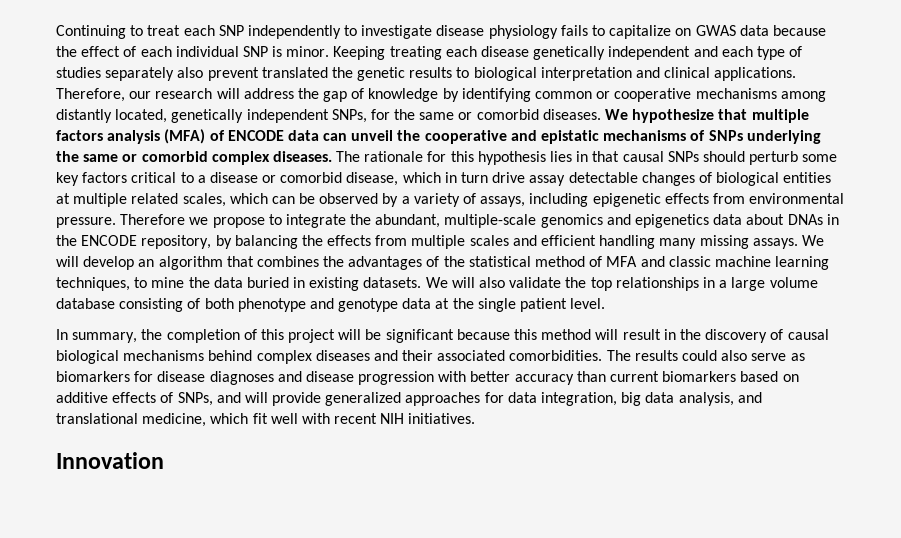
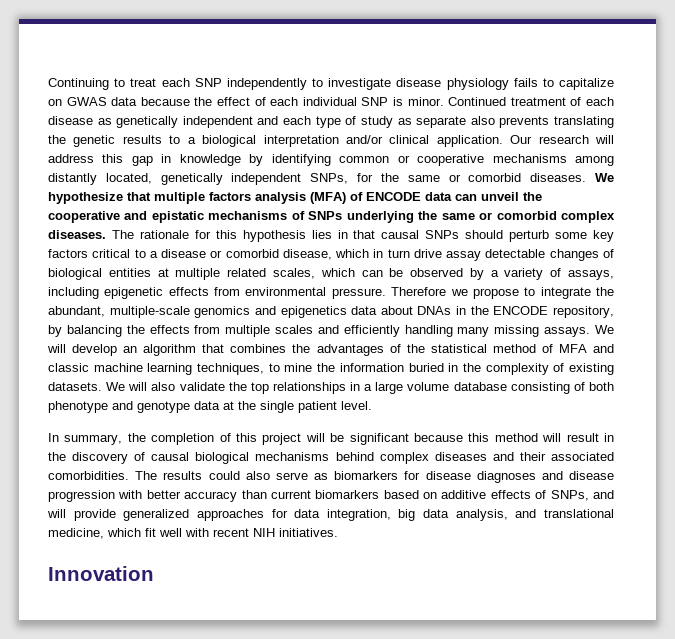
- Keeping treating each disease genetically independent and each type of studies separately also prevent translated the genetic results to biological interpretation and clinical applications. Therefore, our research will address the gap of knowledge by identifying common or cooperative mechanisms among distantly located, genetically independent SNPs, for the same or comorbid diseases.
+ Continued treatment of each disease as genetically independent and each type of study as separate also prevents translating the genetic results to a biological interpretation and/or clinical application. Our research will address this gap in knowledge by identifying common or cooperative mechanisms among distantly located, genetically independent SNPs, for the same or comorbid diseases.
- Therefore we propose to integrate the abundant, multiple-scale genomics and epigenetics data about DNAs in the ENCODE repository, by balancing the effects from multiple scales and efficient handling many missing assays.
+ Therefore we propose to integrate the abundant, multiple-scale genomics and epigenetics data about DNAs in the ENCODE repository, by balancing the effects from multiple scales and efficiently handling many missing assays.
- We will develop an algorithm that combines the advantages of the statistical method of MFA and classic machine learning techniques, to mine the data buried in existing datasets.
+ We will develop an algorithm that combines the advantages of the statistical method of MFA and classic machine learning techniques, to mine the information buried in the complexity of existing datasets.

